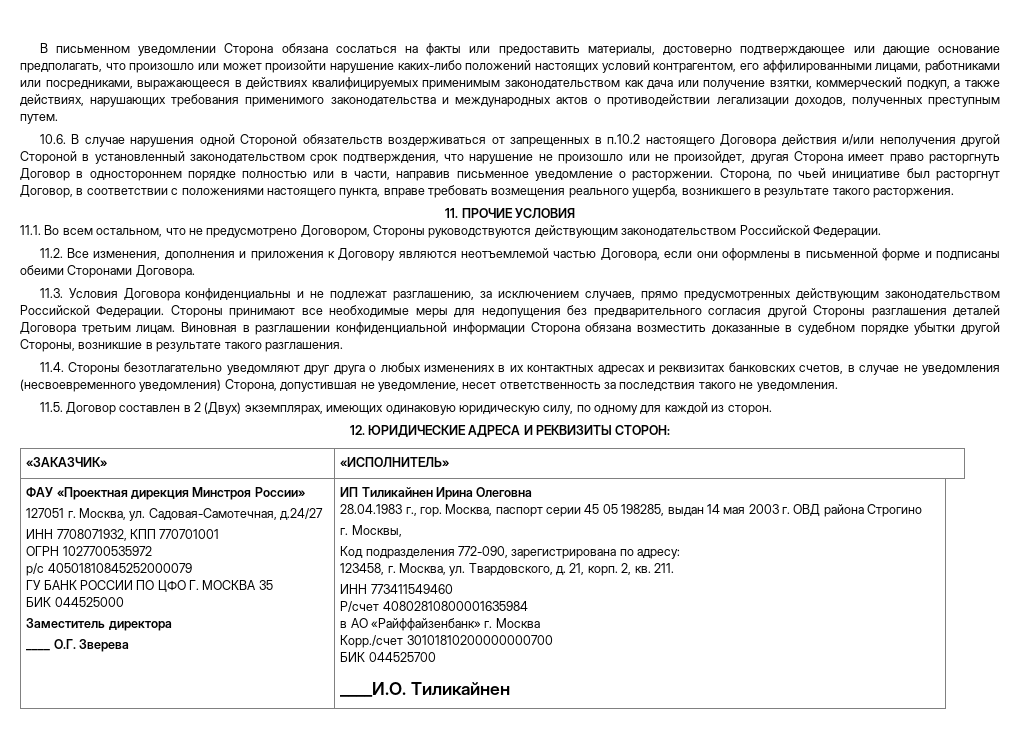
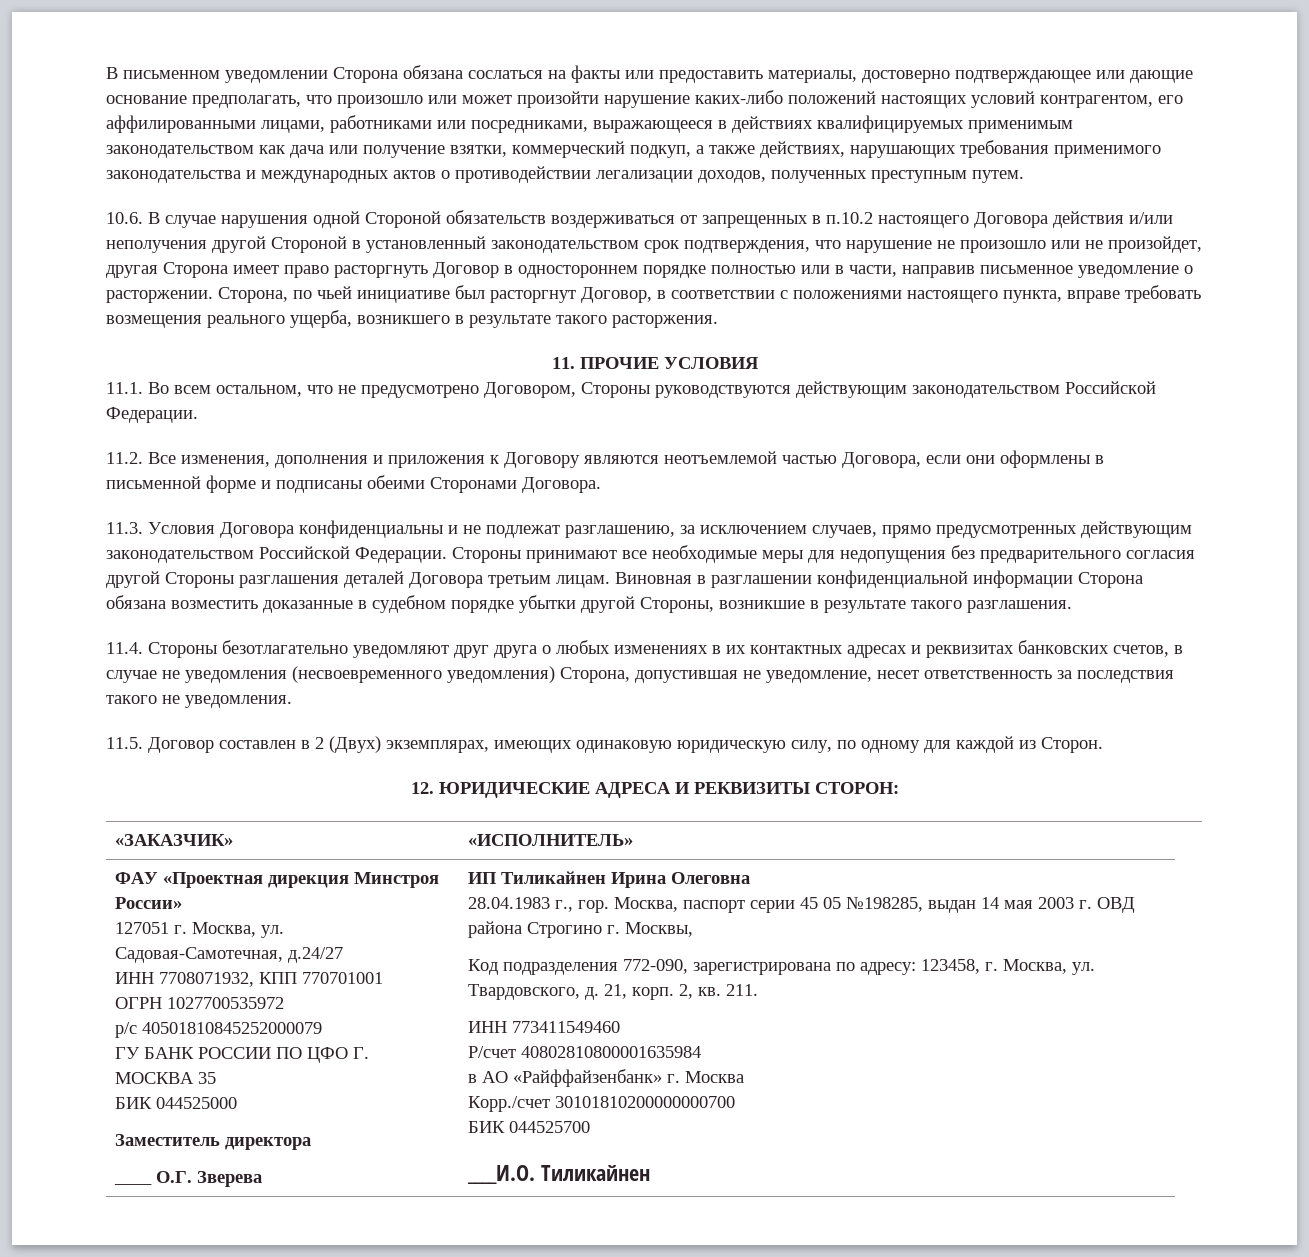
- 11.5. Договор составлен в 2 (Двух) экземплярах, имеющих одинаковую юридическую силу, по одному для каждой из сторон.
+ 11.5. Договор составлен в 2 (Двух) экземплярах, имеющих одинаковую юридическую силу, по одному для каждой из Сторон.
- Москва, паспорт серии 45 05 198285, выдан 14 мая 2003 г. ОВД района Строгино
- г. Москвы,
+ Москва, паспорт серии 45 05 №198285, выдан 14 мая 2003 г. ОВД района Строгино г. Москвы,
- Код подразделения 772-090, зарегистрирована по адресу:
- 123458, г. Москва, ул. Твардовского, д.
+ Код подразделения 772-090, зарегистрирована по адресу: 123458, г. Москва, ул. Твардовского, д.

